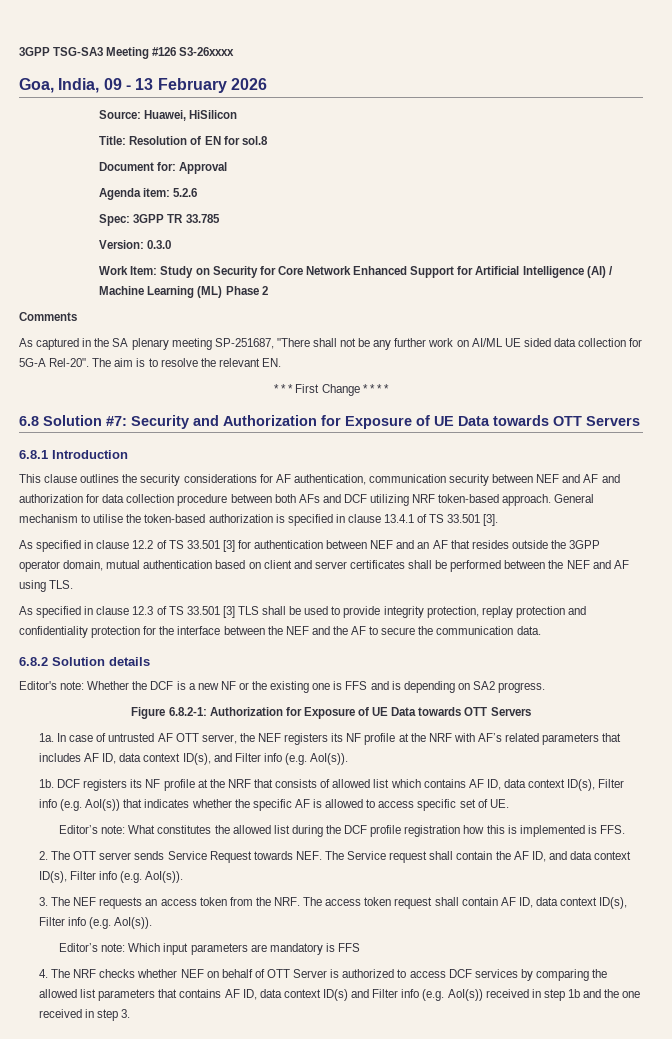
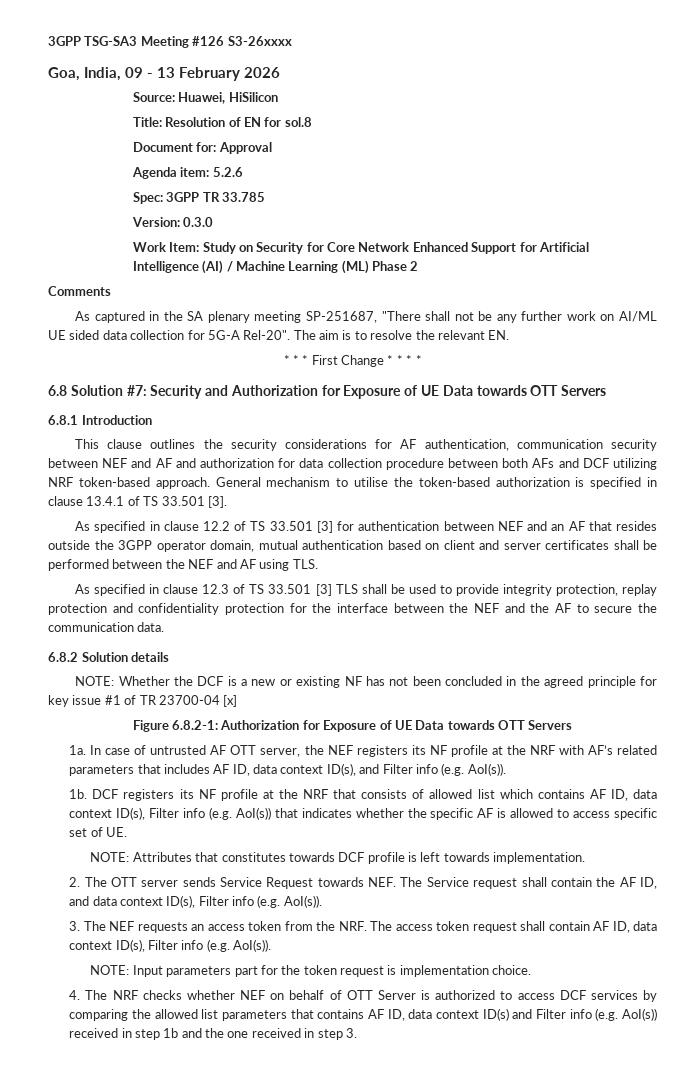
- Editor's note: Whether the DCF is a new NF or the existing one is FFS and is depending on SA2 progress.
+ NOTE: Whether the DCF is a new or existing NF has not been concluded in the agreed principle for key issue #1 of TR 23700-04 [x]
- Editor’s note: What constitutes the allowed list during the DCF profile registration how this is implemented is FFS.
+ NOTE: Attributes that constitutes towards DCF profile is left towards implementation.
- Editor’s note: Which input parameters are mandatory is FFS
+ NOTE: Input parameters part for the token request is implementation choice.

